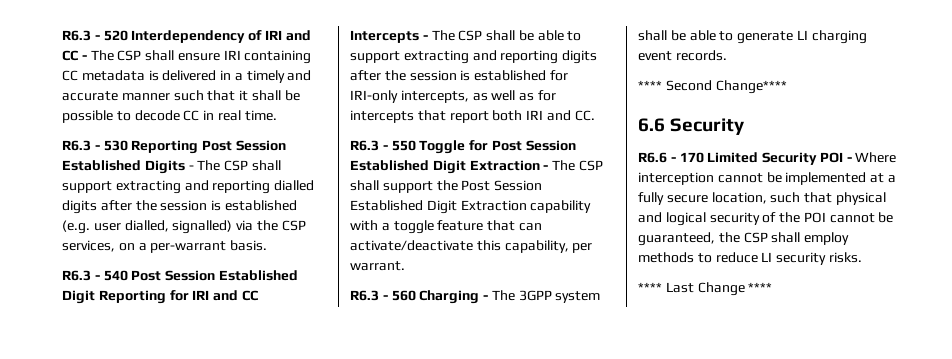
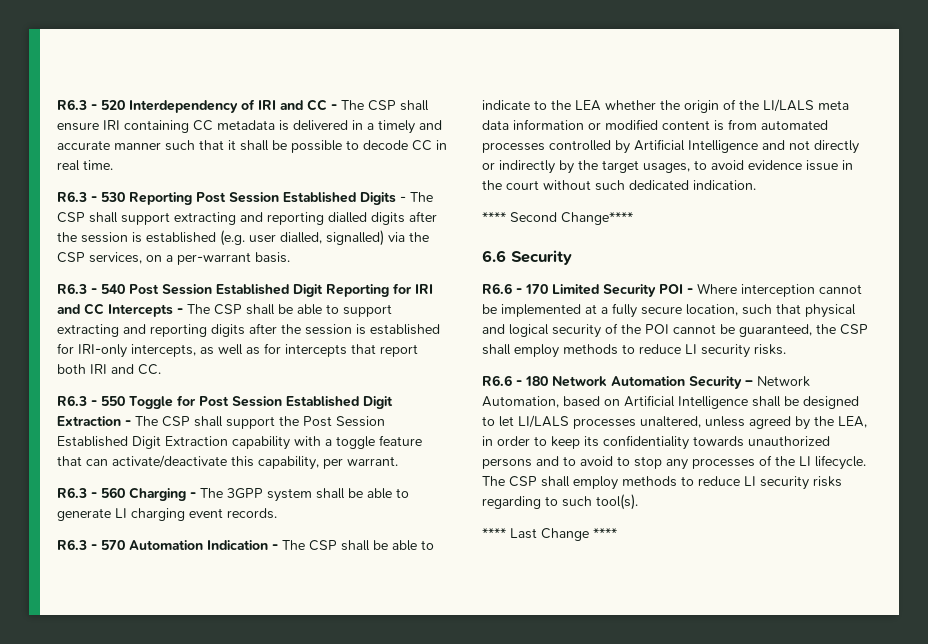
+ R6.3 - 570 Automation Indication - The CSP shall be able to indicate to the LEA whether the origin of the LI/LALS meta data information or modified content is from automated processes controlled by Artificial Intelligence and not directly or indirectly by the target usages, to avoid evidence issue in the court without such dedicated indication.
+ R6.6 - 180 Network Automation Security – Network Automation, based on Artificial Intelligence shall be designed to let LI/LALS processes unaltered, unless agreed by the LEA, in order to keep its confidentiality towards unauthorized persons and to avoid to stop any processes of the LI lifecycle. The CSP shall employ methods to reduce LI security risks regarding to such tool(s).

